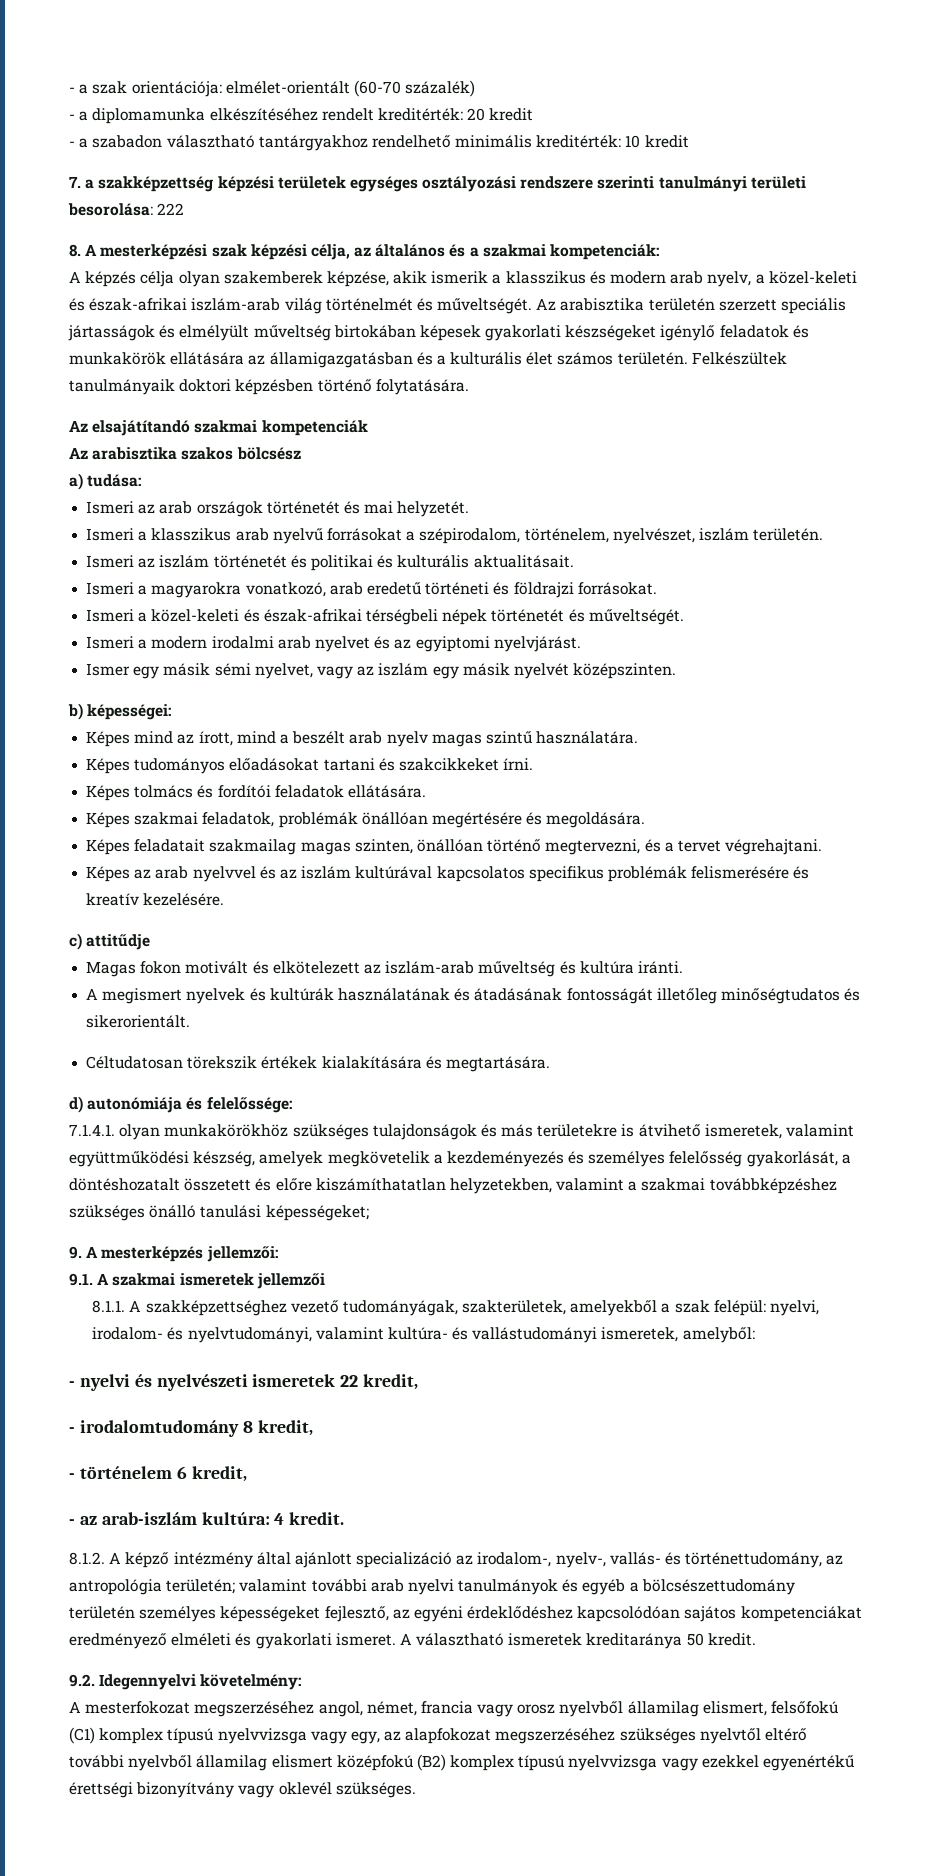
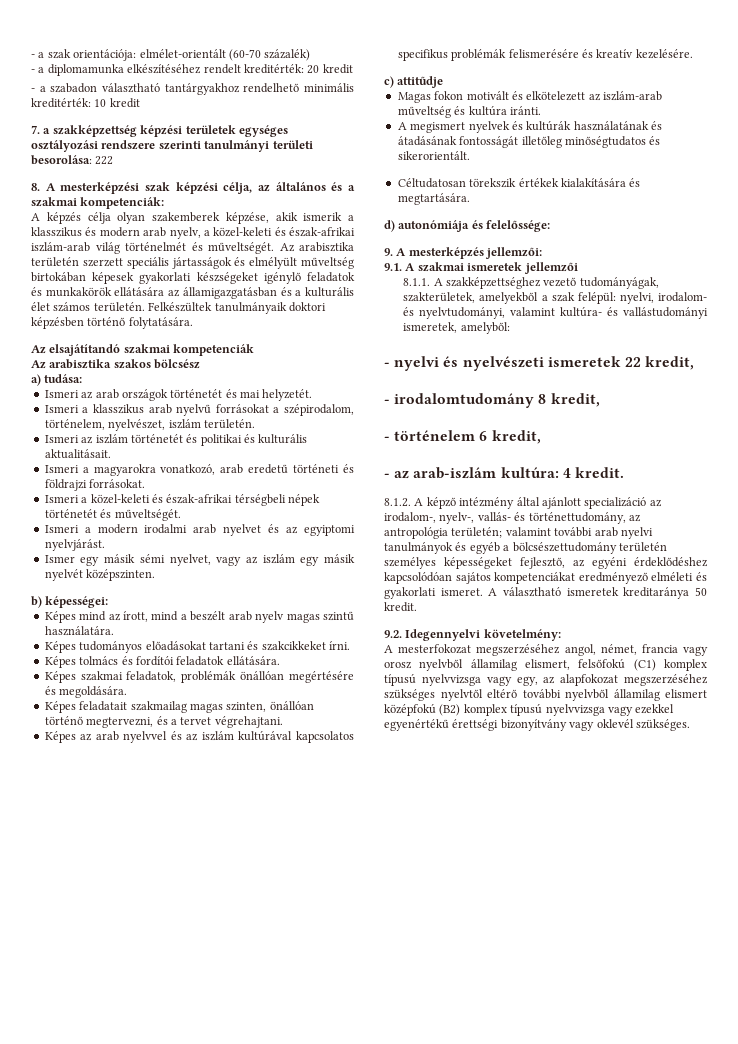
- 7.1.4.1. olyan munkakörökhöz szükséges tulajdonságok és más területekre is átvihető ismeretek, valamint együttműködési készség, amelyek megkövetelik a kezdeményezés és személyes felelősség gyakorlását, a döntéshozatalt összetett és előre kiszámíthatatlan helyzetekben, valamint a szakmai továbbképzéshez szükséges önálló tanulási képességeket;

